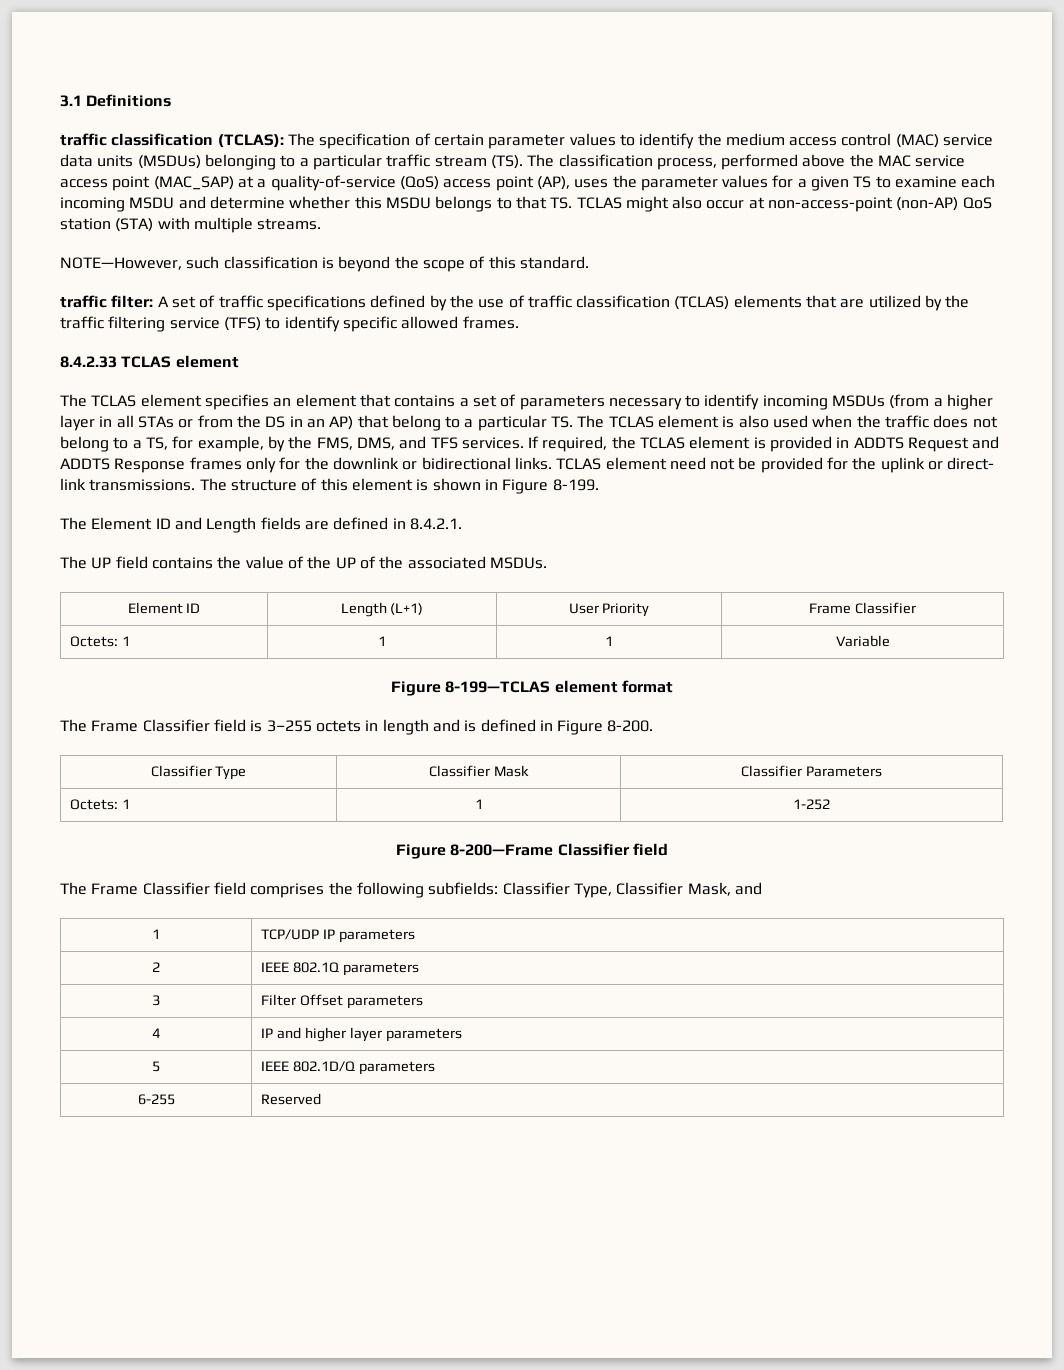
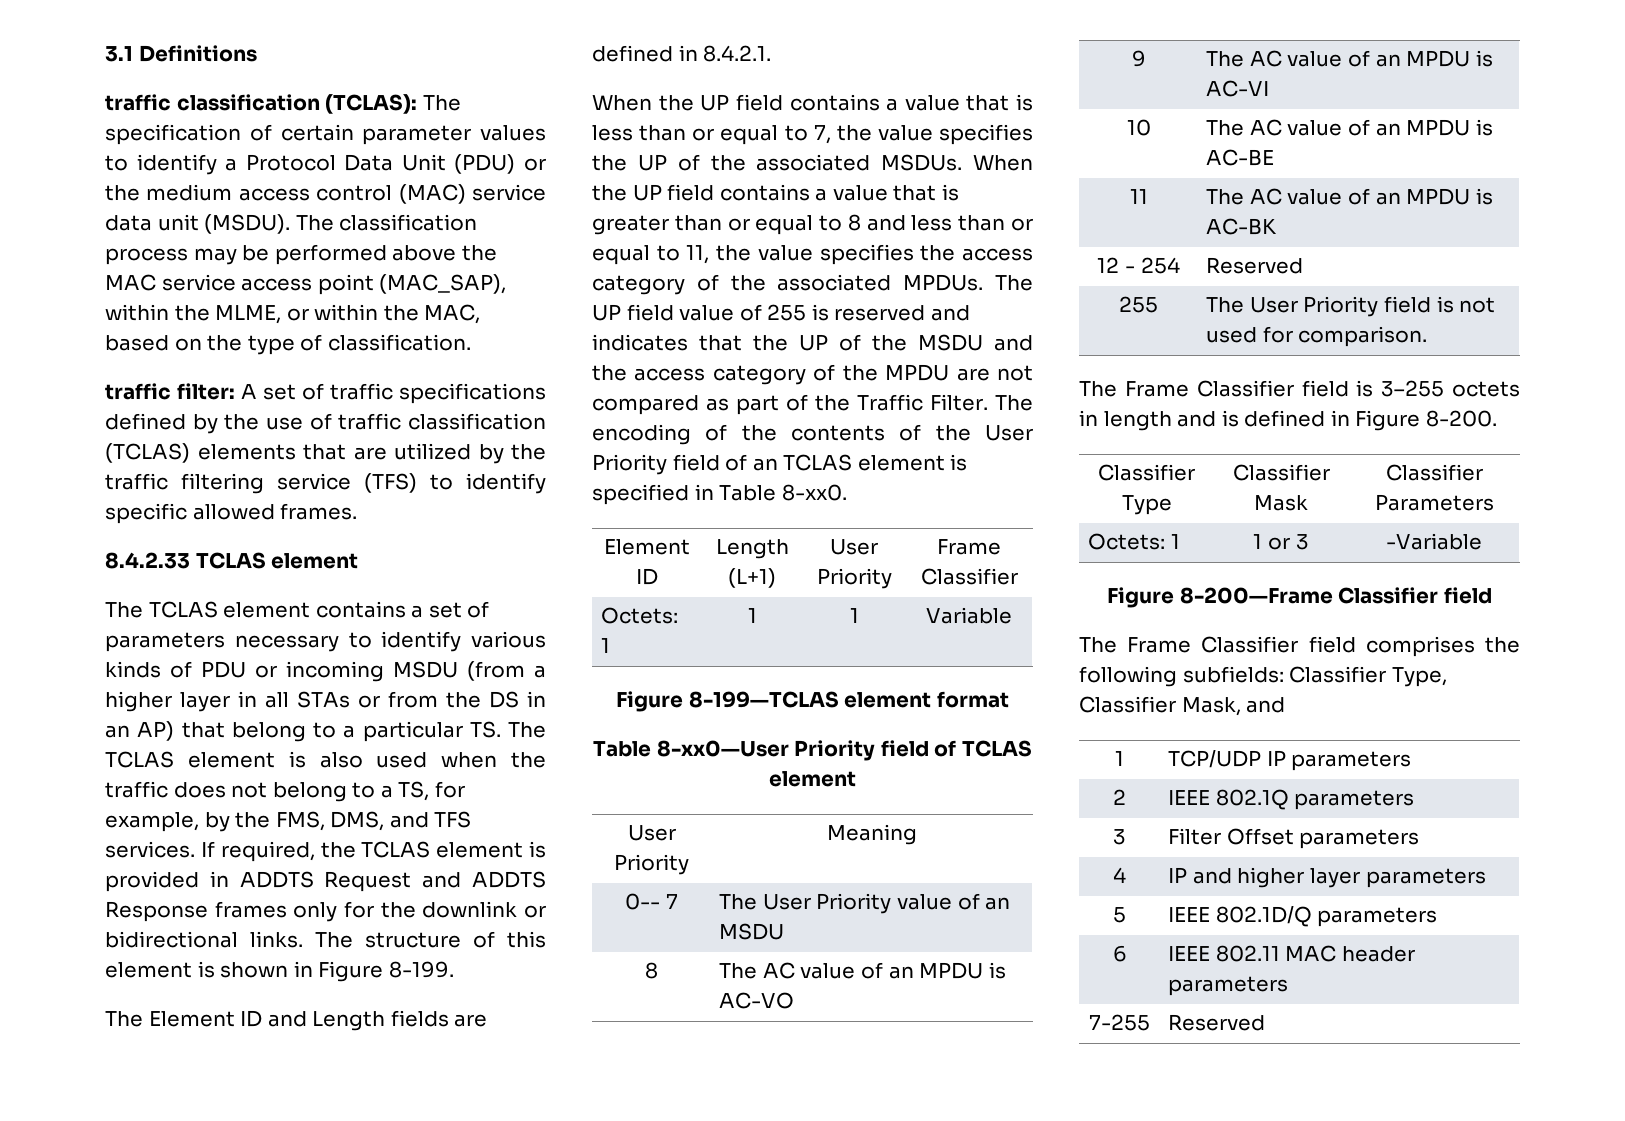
- traffic classification (TCLAS): The specification of certain parameter values to identify the medium access control (MAC) service data units (MSDUs) belonging to a particular traffic stream (TS). The classification process, performed above the MAC service access point (MAC_SAP) at a quality-of-service (QoS) access point (AP), uses the parameter values for a given TS to examine each incoming MSDU and determine whether this MSDU belongs to that TS. TCLAS might also occur at non-access-point (non-AP) QoS station (STA) with multiple streams.
- NOTE—However, such classification is beyond the scope of this standard.
+ traffic classification (TCLAS): The specification of certain parameter values to identify a Protocol Data Unit (PDU) or the medium access control (MAC) service data unit (MSDU). The classification process may be performed above the MAC service access point (MAC_SAP), within the MLME, or within the MAC, based on the type of classification.
- The TCLAS element specifies an element that contains a set of parameters necessary to identify incoming MSDUs (from a higher layer in all STAs or from the DS in an AP) that belong to a particular TS. The TCLAS element is also used when the traffic does not belong to a TS, for example, by the FMS, DMS, and TFS services.
+ The TCLAS element contains a set of parameters necessary to identify various kinds of PDU or incoming MSDU (from a higher layer in all STAs or from the DS in an AP) that belong to a particular TS. The TCLAS element is also used when the traffic does not belong to a TS, for example, by the FMS, DMS, and TFS services.
- TCLAS element need not be provided for the uplink or direct- link transmissions.
- The UP field contains the value of the UP of the associated MSDUs.
+ When the UP field contains a value that is less than or equal to 7, the value specifies the UP of the associated MSDUs. When the UP field contains a value that is greater than or equal to 8 and less than or equal to 11, the value specifies the access category of the associated MPDUs. The UP field value of 255 is reserved and indicates that the UP of the MSDU and the access category of the MPDU are not compared as part of the Traffic Filter. The encoding of the contents of the User Priority field of an TCLAS element is specified in Table 8-xx0.
+ Table 8-xx0—User Priority field of TCLAS element
+ User Priority | Meaning
+ 0-- 7 | The User Priority value of an MSDU
+ 8 | The AC value of an MPDU is AC-VO
+ 9 | The AC value of an MPDU is AC-VI
+ 10 | The AC value of an MPDU is AC-BE
+ 11 | The AC value of an MPDU is AC-BK
+ 12 - 254 | Reserved
+ 255 | The User Priority field is not used for comparison.
- Octets: 1 | 1 | 1-252
+ Octets: 1 | 1 or 3 | -Variable
- 6-255 | Reserved
+ 6 | IEEE 802.11 MAC header parameters
+ 7-255 | Reserved

